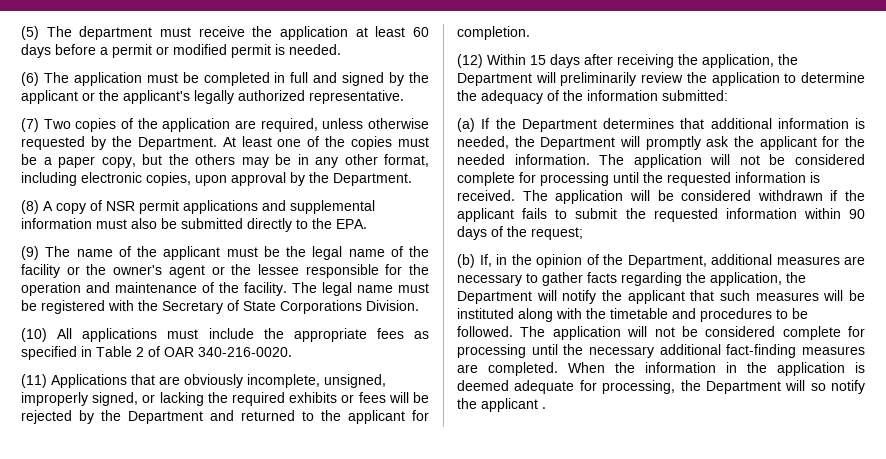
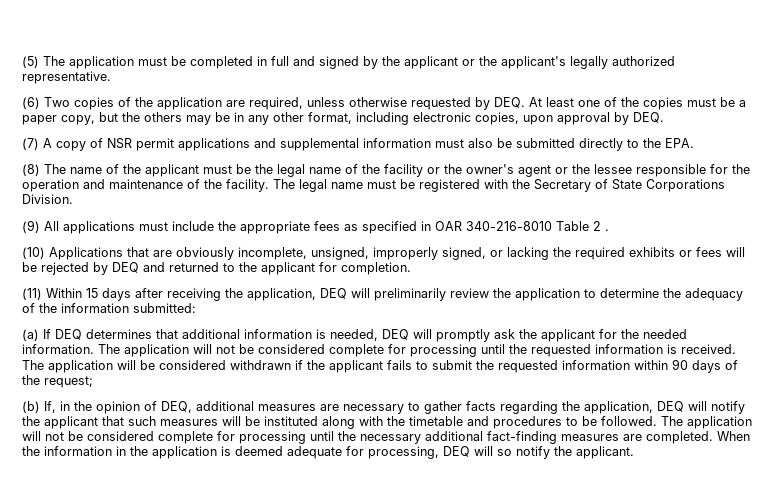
- (5) The department must receive the application at least 60 days before a permit or modified permit is needed.
- (6) The application must be completed in full and signed by the applicant or the applicant's legally authorized representative.
+ (5) The application must be completed in full and signed by the applicant or the applicant's legally authorized representative.
- (7) Two copies of the application are required, unless otherwise requested by the Department. At least one of the copies must be a paper copy, but the others may be in any other format, including electronic copies, upon approval by the Department.
- (8) A copy of NSR permit applications and supplemental information must also be submitted directly to the EPA.
+ (6) Two copies of the application are required, unless otherwise requested by DEQ. At least one of the copies must be a paper copy, but the others may be in any other format, including electronic copies, upon approval by DEQ.
+ (7) A copy of NSR permit applications and supplemental information must also be submitted directly to the EPA.
- (9) The name of the applicant must be the legal name of the facility or the owner's agent or the lessee responsible for the operation and maintenance of the facility.
+ (8) The name of the applicant must be the legal name of the facility or the owner's agent or the lessee responsible for the operation and maintenance of the facility.
- (10) All applications must include the appropriate fees as specified in Table 2 of OAR 340-216-0020.
- (11) Applications that are obviously incomplete, unsigned, improperly signed, or lacking the required exhibits or fees will be rejected by the Department and returned to the applicant for completion.
+ (9) All applications must include the appropriate fees as specified in OAR 340-216-8010 Table 2 .
+ (10) Applications that are obviously incomplete, unsigned, improperly signed, or lacking the required exhibits or fees will be rejected by DEQ and returned to the applicant for completion.
- (12) Within 15 days after receiving the application, the Department will preliminarily review the application to determine the adequacy of the information submitted:
+ (11) Within 15 days after receiving the application, DEQ will preliminarily review the application to determine the adequacy of the information submitted:
- (a) If the Department determines that additional information is needed, the Department will promptly ask the applicant for the needed information.
+ (a) If DEQ determines that additional information is needed, DEQ will promptly ask the applicant for the needed information.
- (b) If, in the opinion of the Department, additional measures are necessary to gather facts regarding the application, the Department will notify the applicant that such measures will be instituted along with the timetable and procedures to be followed.
+ (b) If, in the opinion of DEQ, additional measures are necessary to gather facts regarding the application, DEQ will notify the applicant that such measures will be instituted along with the timetable and procedures to be followed.
- When the information in the application is deemed adequate for processing, the Department will so notify the applicant .
+ When the information in the application is deemed adequate for processing, DEQ will so notify the applicant.

